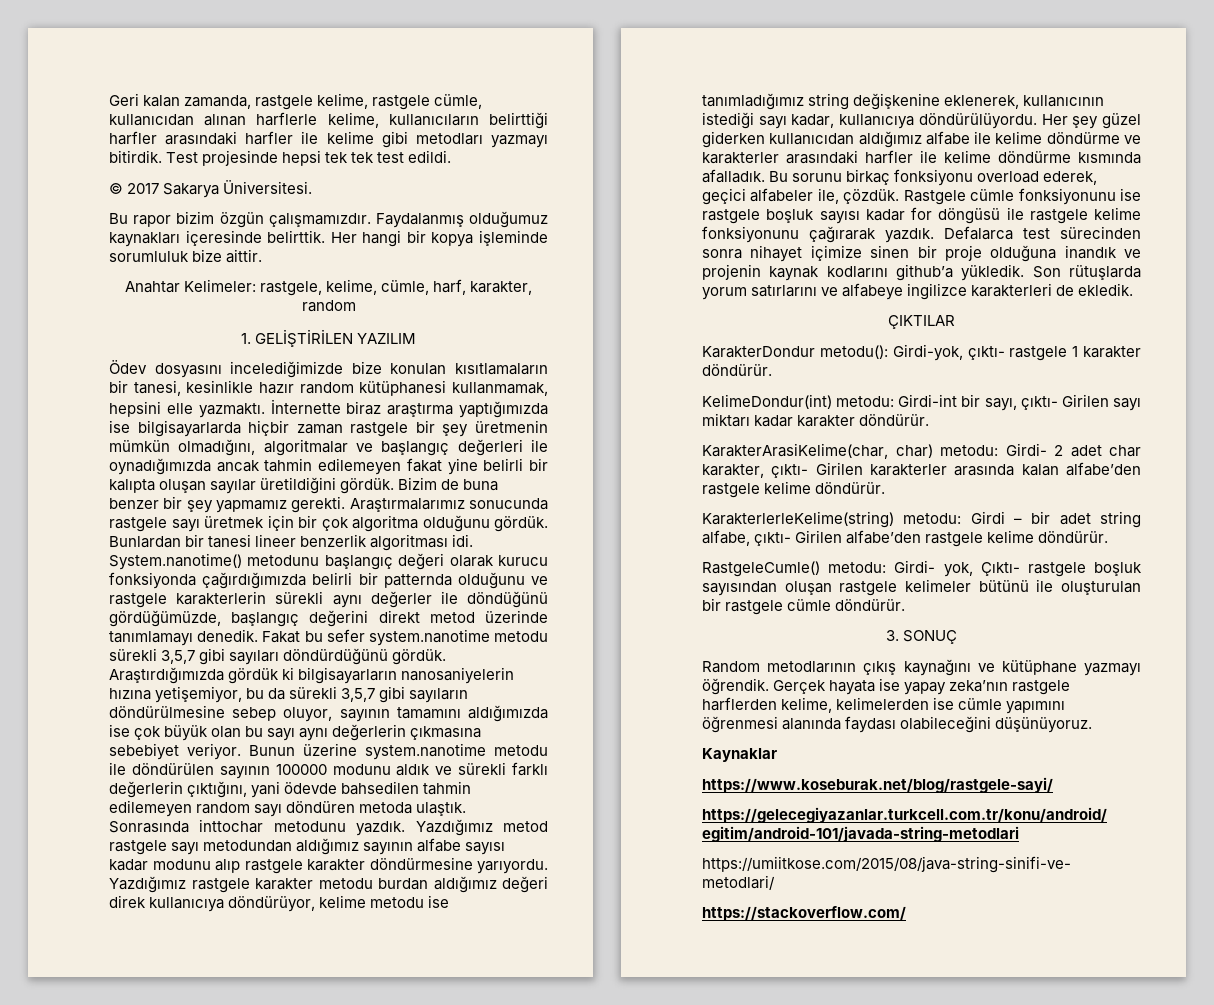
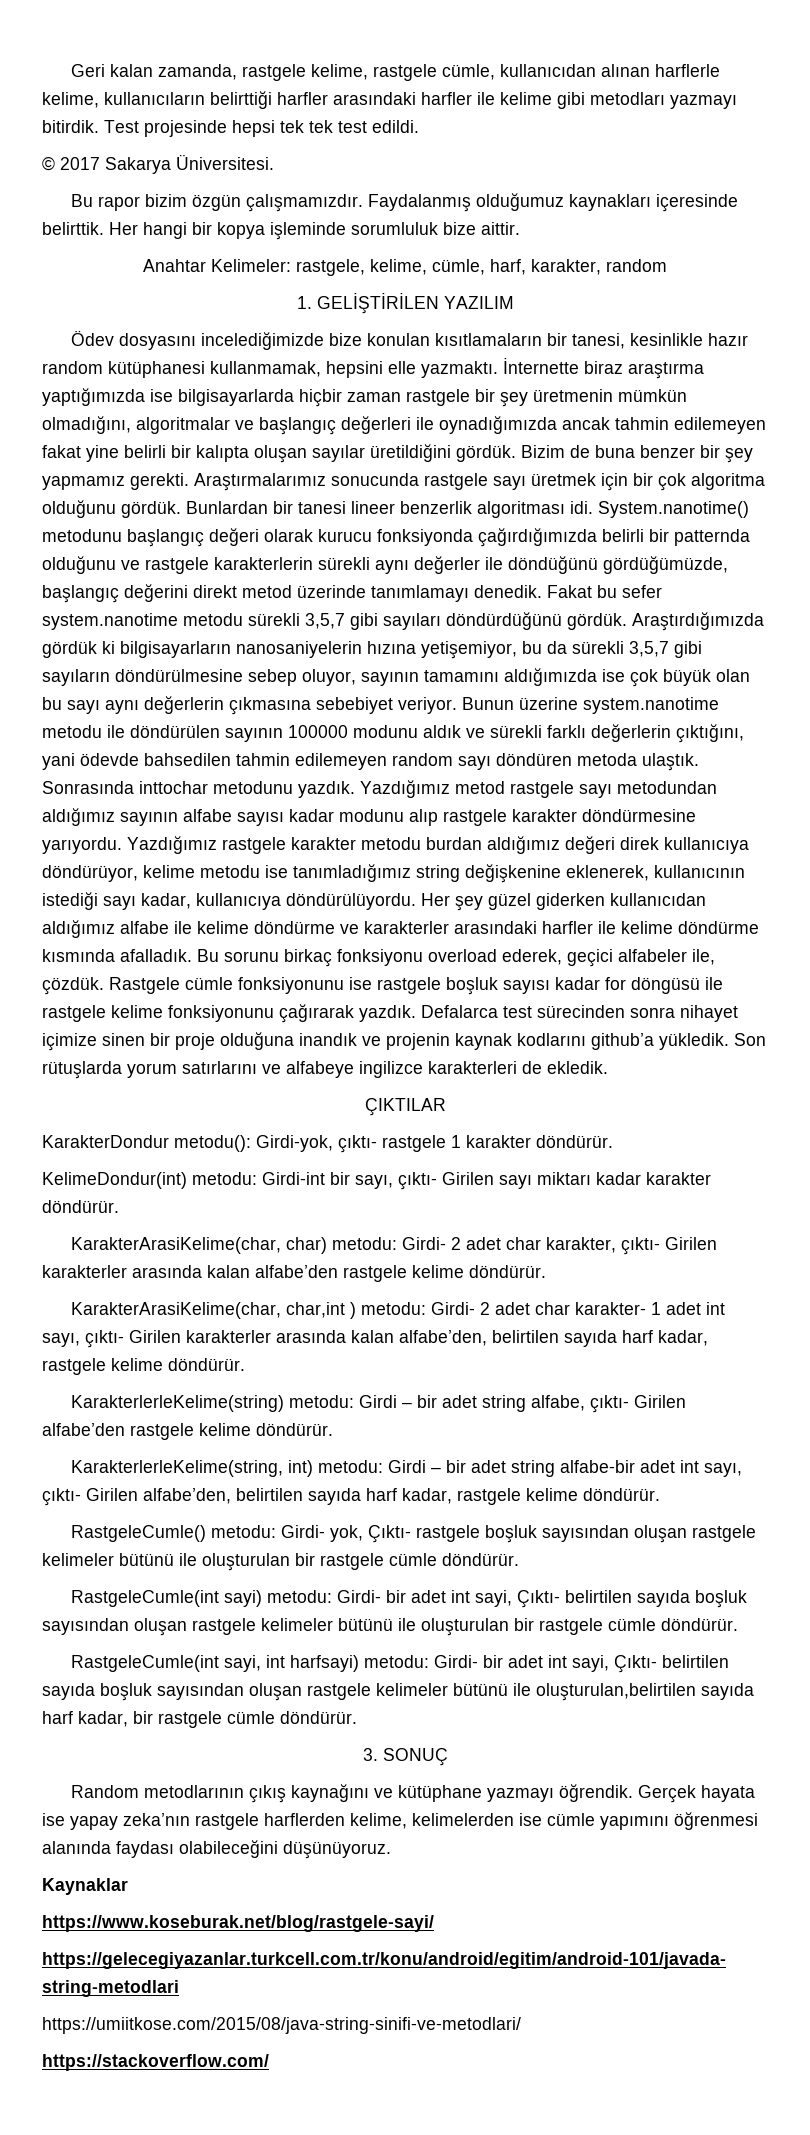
+ KarakterArasiKelime(char, char,int ) metodu: Girdi- 2 adet char karakter- 1 adet int sayı, çıktı- Girilen karakterler arasında kalan alfabe’den, belirtilen sayıda harf kadar, rastgele kelime döndürür.
+ KarakterlerleKelime(string, int) metodu: Girdi – bir adet string alfabe-bir adet int sayı, çıktı- Girilen alfabe’den, belirtilen sayıda harf kadar, rastgele kelime döndürür.
+ RastgeleCumle(int sayi) metodu: Girdi- bir adet int sayi, Çıktı- belirtilen sayıda boşluk sayısından oluşan rastgele kelimeler bütünü ile oluşturulan bir rastgele cümle döndürür.
+ RastgeleCumle(int sayi, int harfsayi) metodu: Girdi- bir adet int sayi, Çıktı- belirtilen sayıda boşluk sayısından oluşan rastgele kelimeler bütünü ile oluşturulan,belirtilen sayıda harf kadar, bir rastgele cümle döndürür.

